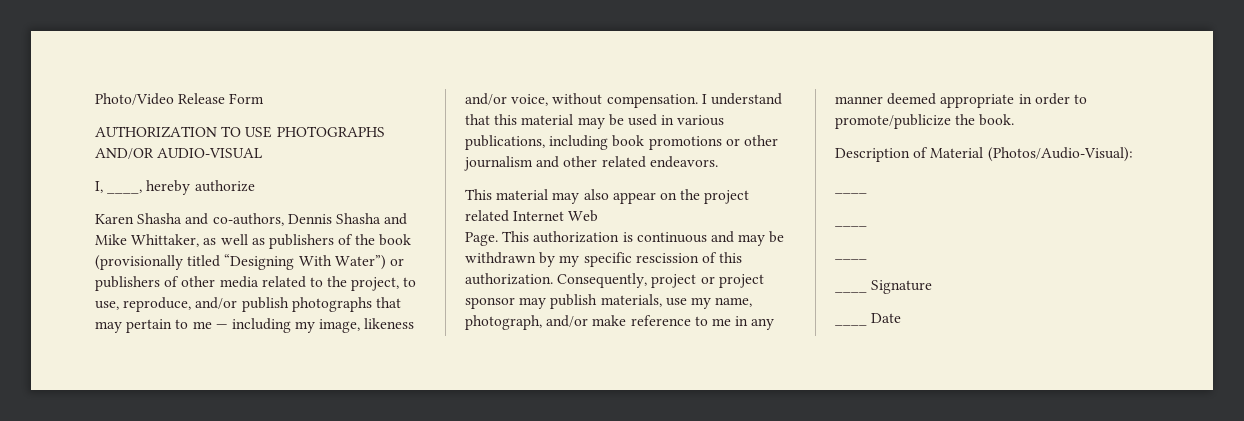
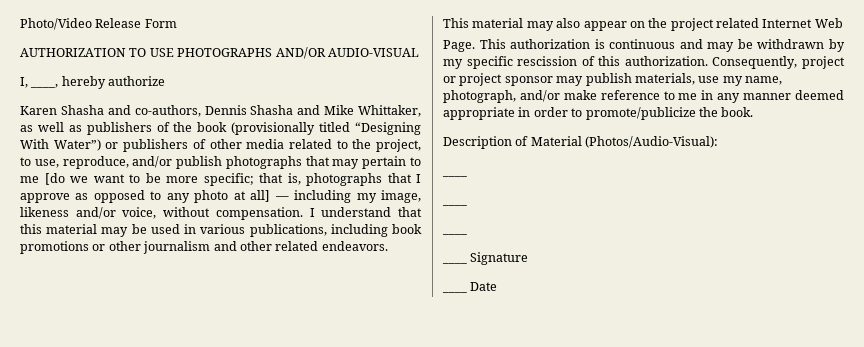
- Karen Shasha and co-authors, Dennis Shasha and Mike Whittaker, as well as publishers of the book (provisionally titled “Designing With Water”) or publishers of other media related to the project, to use, reproduce, and/or publish photographs that may pertain to me — including my image, likeness and/or voice, without compensation.
+ Karen Shasha and co-authors, Dennis Shasha and Mike Whittaker, as well as publishers of the book (provisionally titled “Designing With Water”) or publishers of other media related to the project, to use, reproduce, and/or publish photographs that may pertain to me [do we want to be more specific; that is, photographs that I approve as opposed to any photo at all] — including my image, likeness and/or voice, without compensation.

